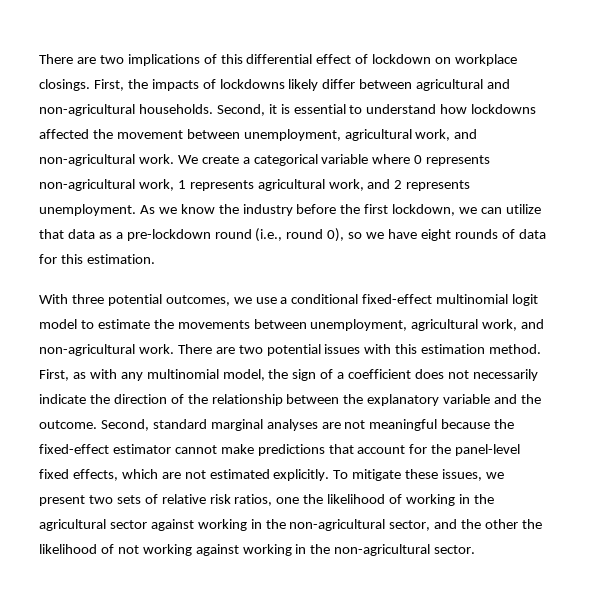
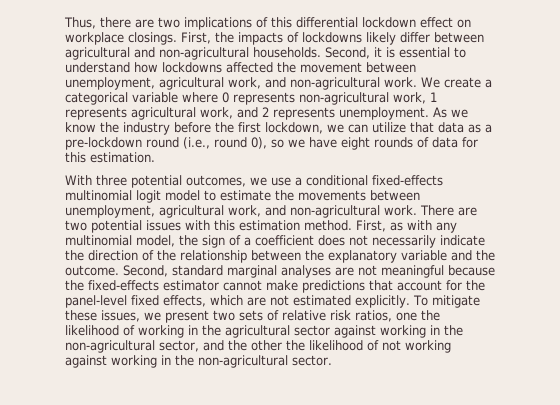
- There are two implications of this differential effect of lockdown on workplace closings.
+ Thus, there are two implications of this differential lockdown effect on workplace closings.
- With three potential outcomes, we use a conditional fixed-effect multinomial logit model to estimate the movements between unemployment, agricultural work, and non-agricultural work.
+ With three potential outcomes, we use a conditional fixed-effects multinomial logit model to estimate the movements between unemployment, agricultural work, and non-agricultural work.
- Second, standard marginal analyses are not meaningful because the fixed-effect estimator cannot make predictions that account for the panel-level fixed effects, which are not estimated explicitly.
+ Second, standard marginal analyses are not meaningful because the fixed-effects estimator cannot make predictions that account for the panel-level fixed effects, which are not estimated explicitly.

